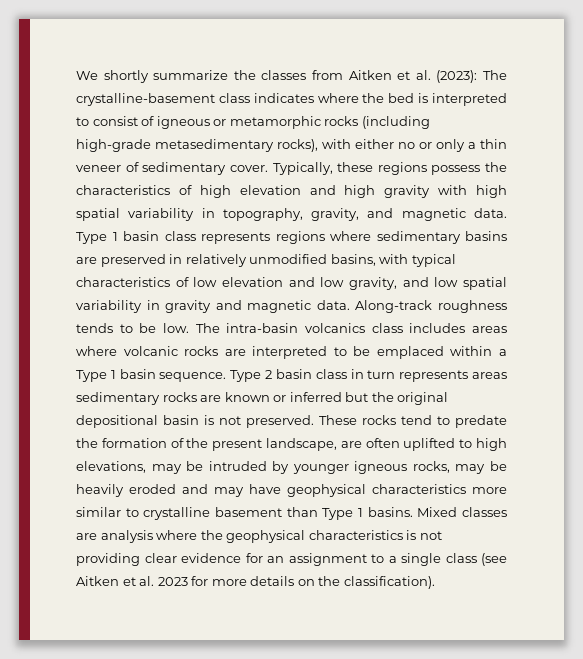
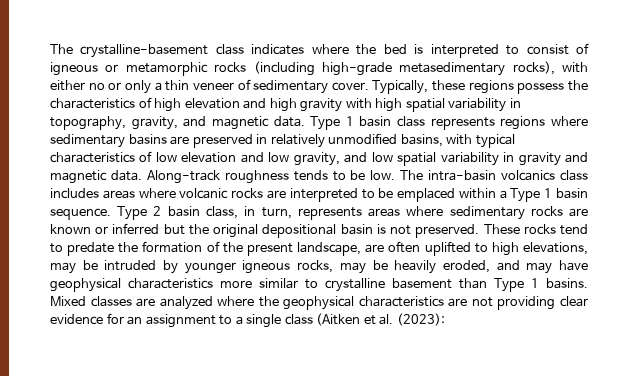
- We shortly summarize the classes from Aitken et al. (2023): The crystalline-basement class indicates where the bed is interpreted to consist of igneous or metamorphic rocks (including high-grade metasedimentary rocks), with either no or only a thin veneer of sedimentary cover.
+ The crystalline-basement class indicates where the bed is interpreted to consist of igneous or metamorphic rocks (including high-grade metasedimentary rocks), with either no or only a thin veneer of sedimentary cover.
- Type 2 basin class in turn represents areas sedimentary rocks are known or inferred but the original depositional basin is not preserved.
+ Type 2 basin class, in turn, represents areas where sedimentary rocks are known or inferred but the original depositional basin is not preserved.
- These rocks tend to predate the formation of the present landscape, are often uplifted to high elevations, may be intruded by younger igneous rocks, may be heavily eroded and may have geophysical characteristics more similar to crystalline basement than Type 1 basins.
+ These rocks tend to predate the formation of the present landscape, are often uplifted to high elevations, may be intruded by younger igneous rocks, may be heavily eroded, and may have geophysical characteristics more similar to crystalline basement than Type 1 basins.
- Mixed classes are analysis where the geophysical characteristics is not providing clear evidence for an assignment to a single class (see Aitken et al. 2023 for more details on the classification).
+ Mixed classes are analyzed where the geophysical characteristics are not providing clear evidence for an assignment to a single class (Aitken et al. (2023):

